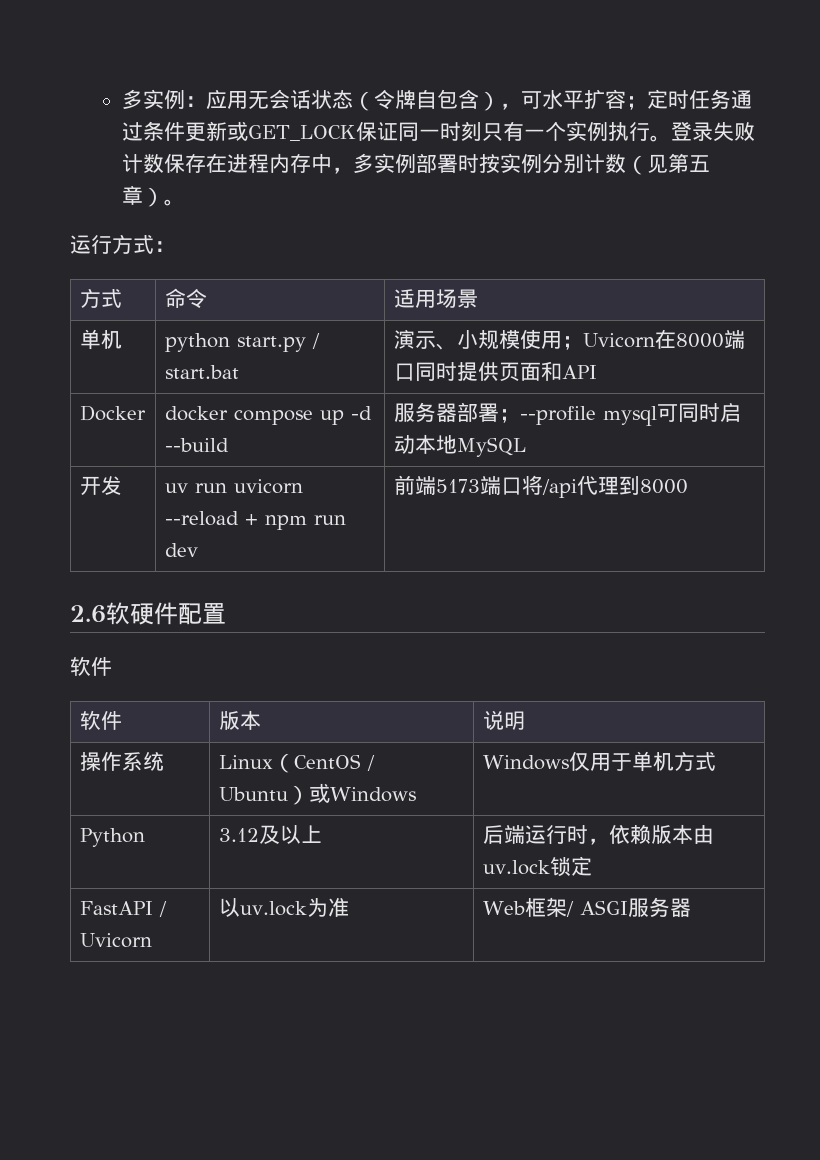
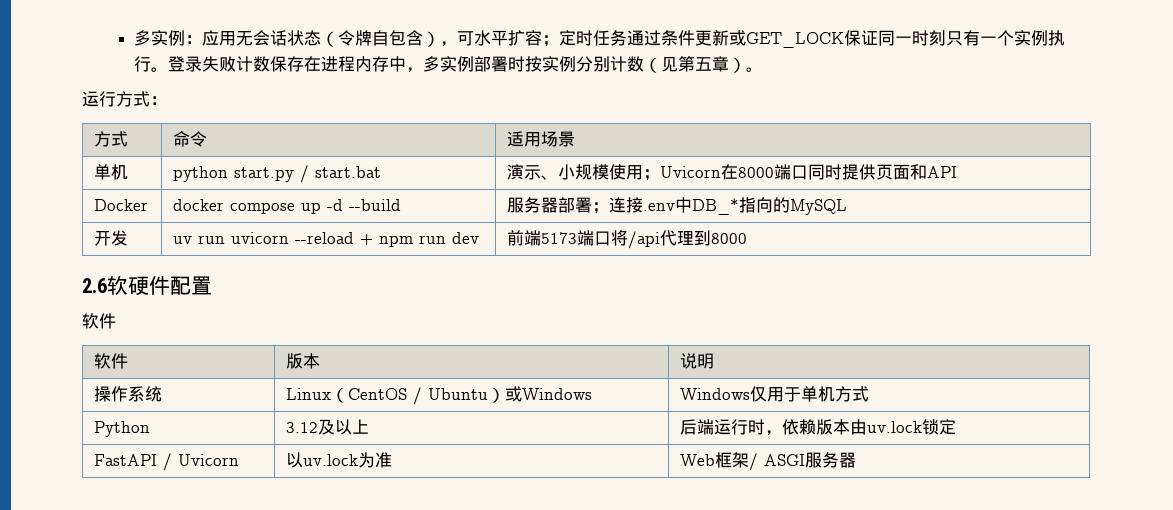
- Docker | docker compose up -d --build | 服务器部署；--profile mysql可同时启动本地MySQL
+ Docker | docker compose up -d --build | 服务器部署；连接.env中DB_*指向的MySQL

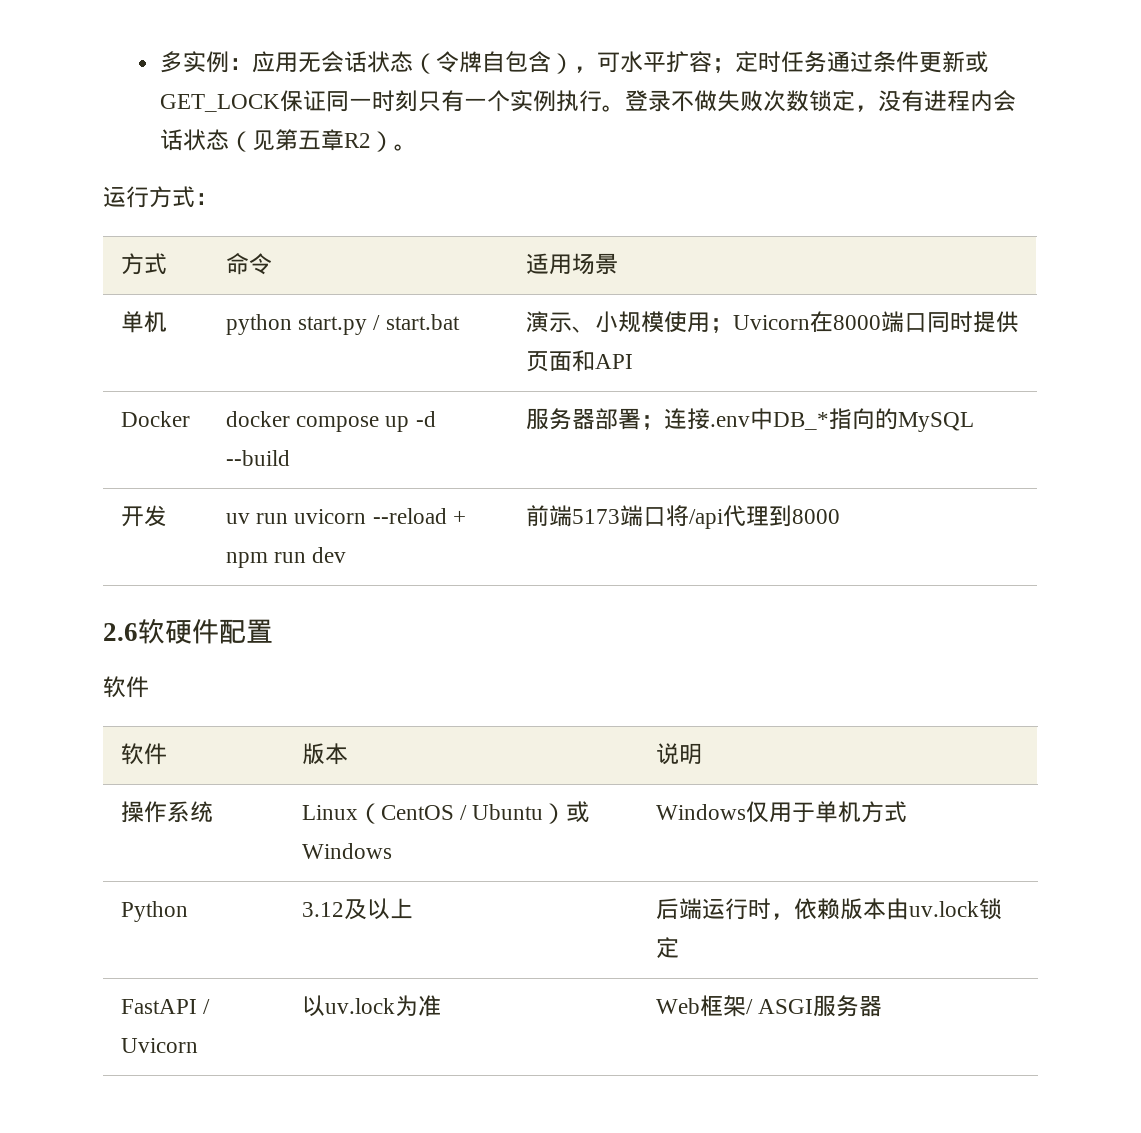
- 登录失败计数保存在进程内存中，多实例部署时按实例分别计数（见第五章）。
+ 登录不做失败次数锁定，没有进程内会话状态（见第五章R2）。

